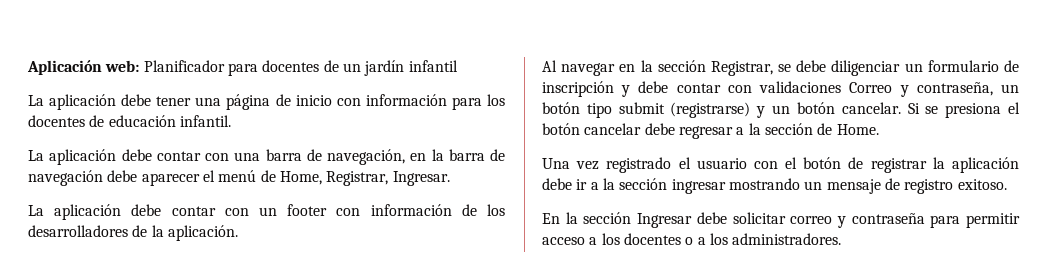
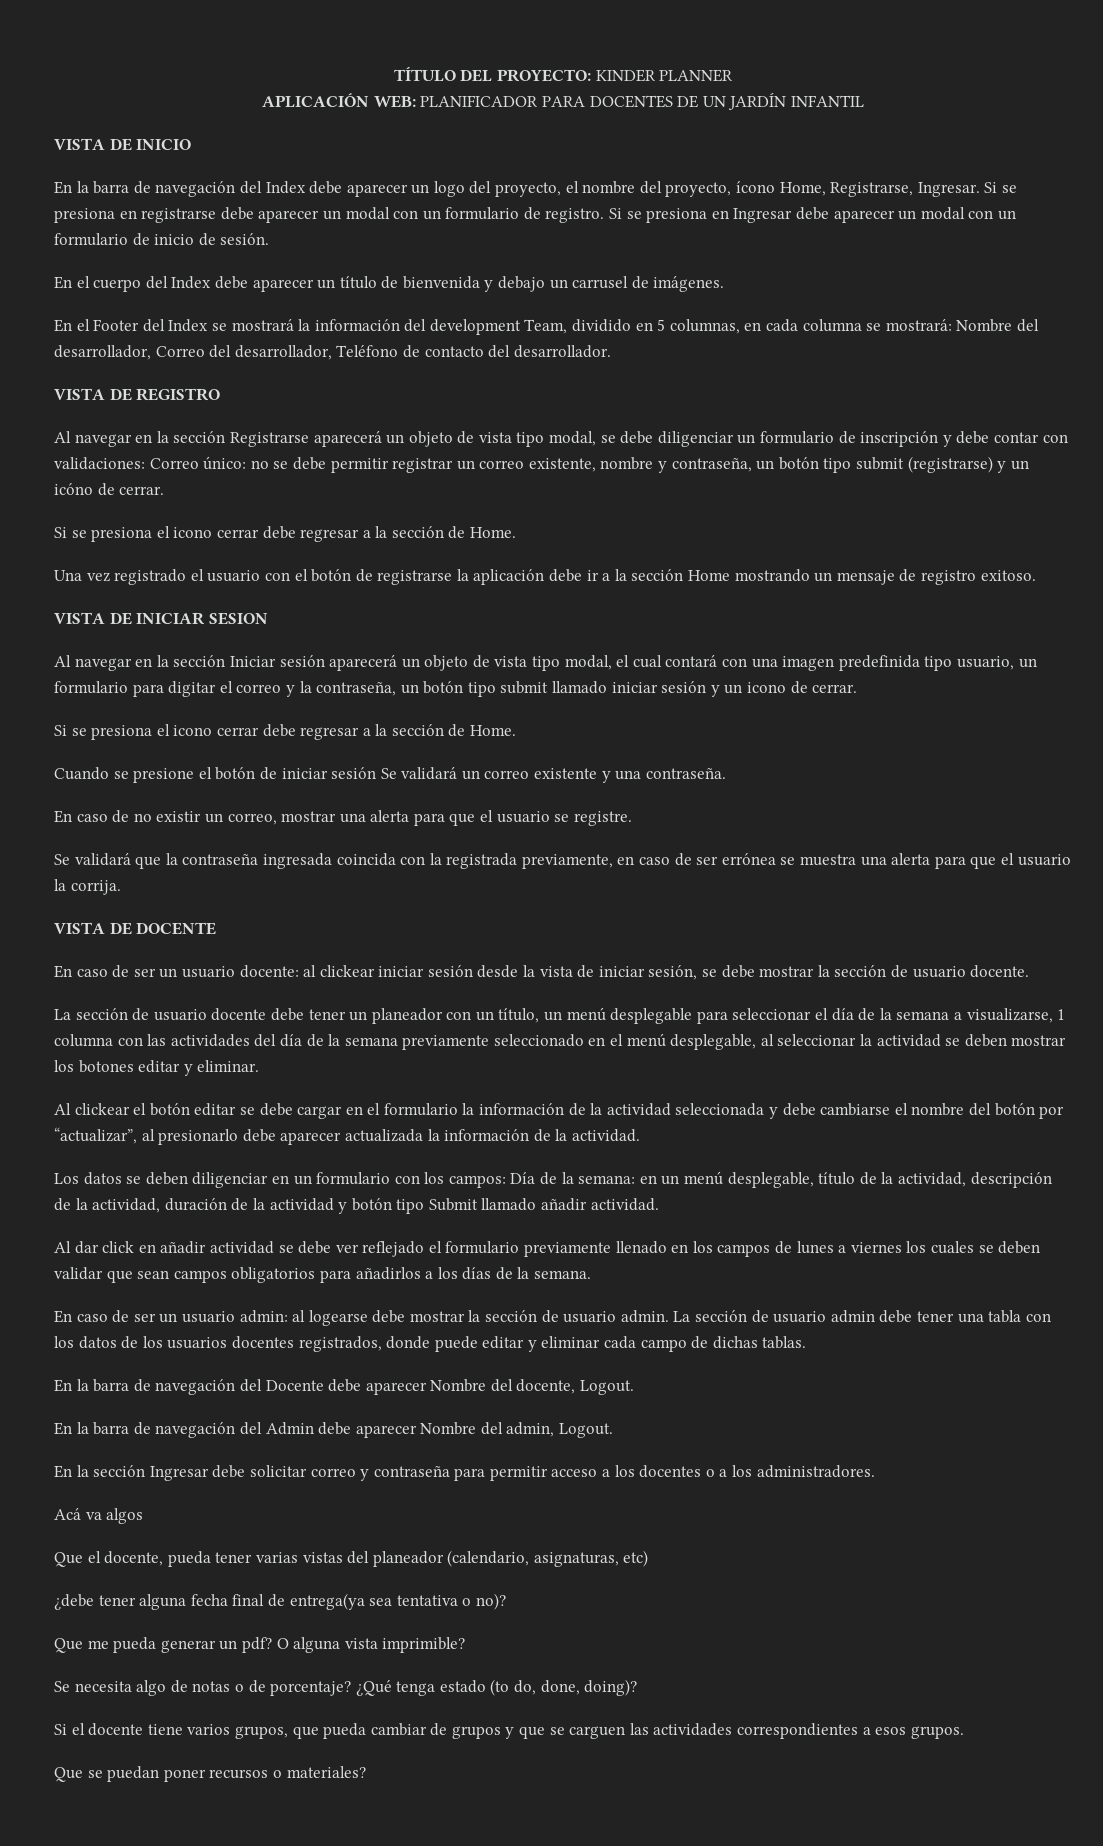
- Aplicación web: Planificador para docentes de un jardín infantil
- La aplicación debe tener una página de inicio con información para los docentes de educación infantil.
- La aplicación debe contar con una barra de navegación, en la barra de navegación debe aparecer el menú de Home, Registrar, Ingresar.
- La aplicación debe contar con un footer con información de los desarrolladores de la aplicación.
- Al navegar en la sección Registrar, se debe diligenciar un formulario de inscripción y debe contar con validaciones Correo y contraseña, un botón tipo submit (registrarse) y un botón cancelar. Si se presiona el botón cancelar debe regresar a la sección de Home.
+ TÍTULO DEL PROYECTO: KINDER PLANNER
+ APLICACIÓN WEB: PLANIFICADOR PARA DOCENTES DE UN JARDÍN INFANTIL
+ VISTA DE INICIO
+ En la barra de navegación del Index debe aparecer un logo del proyecto, el nombre del proyecto, ícono Home, Registrarse, Ingresar. Si se presiona en registrarse debe aparecer un modal con un formulario de registro. Si se presiona en Ingresar debe aparecer un modal con un formulario de inicio de sesión.
+ En el cuerpo del Index debe aparecer un título de bienvenida y debajo un carrusel de imágenes.
+ En el Footer del Index se mostrará la información del development Team, dividido en 5 columnas, en cada columna se mostrará: Nombre del desarrollador, Correo del desarrollador, Teléfono de contacto del desarrollador.
+ VISTA DE REGISTRO
+ Al navegar en la sección Registrarse aparecerá un objeto de vista tipo modal, se debe diligenciar un formulario de inscripción y debe contar con validaciones: Correo único: no se debe permitir registrar un correo existente, nombre y contraseña, un botón tipo submit (registrarse) y un icóno de cerrar.
+ Si se presiona el icono cerrar debe regresar a la sección de Home.
- Una vez registrado el usuario con el botón de registrar la aplicación debe ir a la sección ingresar mostrando un mensaje de registro exitoso.
+ Una vez registrado el usuario con el botón de registrarse la aplicación debe ir a la sección Home mostrando un mensaje de registro exitoso.
+ VISTA DE INICIAR SESION
+ Al navegar en la sección Iniciar sesión aparecerá un objeto de vista tipo modal, el cual contará con una imagen predefinida tipo usuario, un formulario para digitar el correo y la contraseña, un botón tipo submit llamado iniciar sesión y un icono de cerrar.
+ Si se presiona el icono cerrar debe regresar a la sección de Home.
+ Cuando se presione el botón de iniciar sesión Se validará un correo existente y una contraseña.
+ En caso de no existir un correo, mostrar una alerta para que el usuario se registre.
+ Se validará que la contraseña ingresada coincida con la registrada previamente, en caso de ser errónea se muestra una alerta para que el usuario la corrija.
+ VISTA DE DOCENTE
+ En caso de ser un usuario docente: al clickear iniciar sesión desde la vista de iniciar sesión, se debe mostrar la sección de usuario docente.
+ La sección de usuario docente debe tener un planeador con un título, un menú desplegable para seleccionar el día de la semana a visualizarse, 1 columna con las actividades del día de la semana previamente seleccionado en el menú desplegable, al seleccionar la actividad se deben mostrar los botones editar y eliminar.
+ Al clickear el botón editar se debe cargar en el formulario la información de la actividad seleccionada y debe cambiarse el nombre del botón por “actualizar”, al presionarlo debe aparecer actualizada la información de la actividad.
+ Los datos se deben diligenciar en un formulario con los campos: Día de la semana: en un menú desplegable, título de la actividad, descripción de la actividad, duración de la actividad y botón tipo Submit llamado añadir actividad.
+ Al dar click en añadir actividad se debe ver reflejado el formulario previamente llenado en los campos de lunes a viernes los cuales se deben validar que sean campos obligatorios para añadirlos a los días de la semana.
+ En caso de ser un usuario admin: al logearse debe mostrar la sección de usuario admin. La sección de usuario admin debe tener una tabla con los datos de los usuarios docentes registrados, donde puede editar y eliminar cada campo de dichas tablas.
+ En la barra de navegación del Docente debe aparecer Nombre del docente, Logout.
+ En la barra de navegación del Admin debe aparecer Nombre del admin, Logout.
+ Acá va algos
+ Que el docente, pueda tener varias vistas del planeador (calendario, asignaturas, etc)
+ ¿debe tener alguna fecha final de entrega(ya sea tentativa o no)?
+ Que me pueda generar un pdf? O alguna vista imprimible?
+ Se necesita algo de notas o de porcentaje? ¿Qué tenga estado (to do, done, doing)?
+ Si el docente tiene varios grupos, que pueda cambiar de grupos y que se carguen las actividades correspondientes a esos grupos.
+ Que se puedan poner recursos o materiales?

